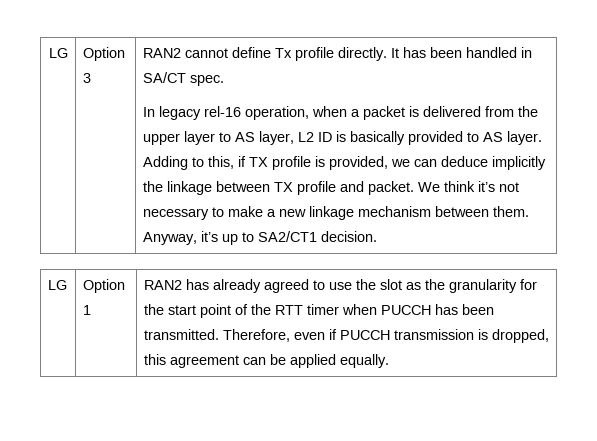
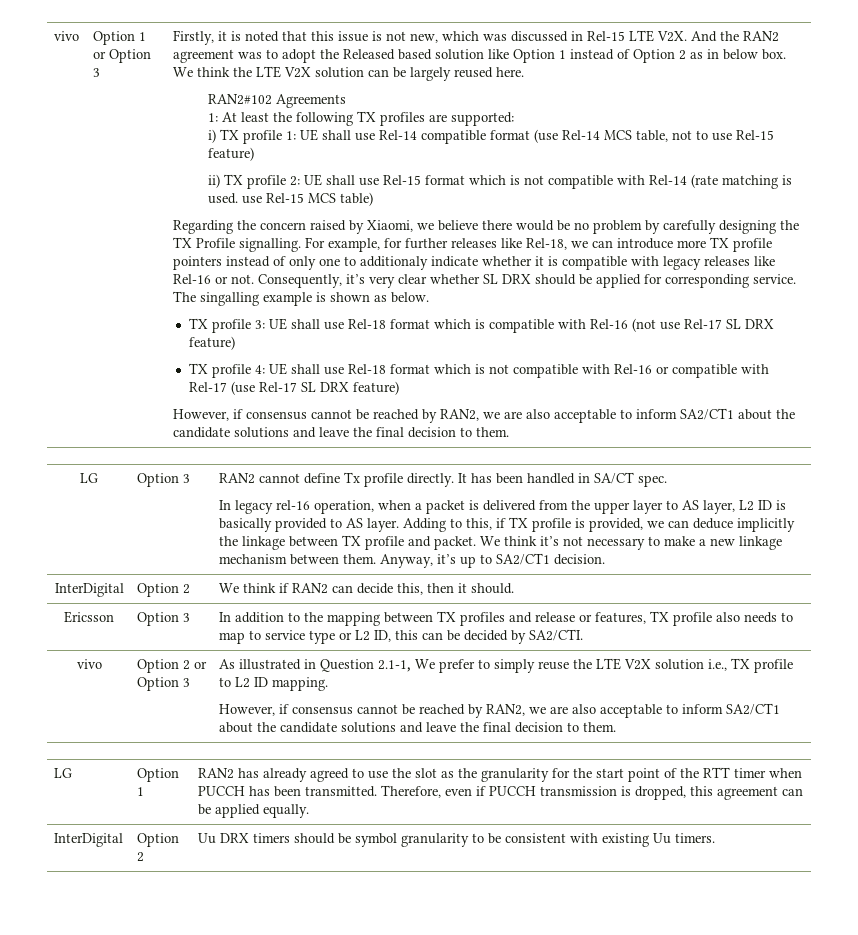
+ vivo | Option 1 or Option 3 | Firstly, it is noted that this issue is not new, which was discussed in Rel-15 LTE V2X. And the RAN2 agreement was to adopt the Released based solution like Option 1 instead of Option 2 as in below box. We think the LTE V2X solution can be largely reused here.
+ RAN2#102 Agreements
+ 1: At least the following TX profiles are supported:
+ i) TX profile 1: UE shall use Rel-14 compatible format (use Rel-14 MCS table, not to use Rel-15 feature)
+ ii) TX profile 2: UE shall use Rel-15 format which is not compatible with Rel-14 (rate matching is used. use Rel-15 MCS table)
+ Regarding the concern raised by Xiaomi, we believe there would be no problem by carefully designing the TX Profile signalling. For example, for further releases like Rel-18, we can introduce more TX profile pointers instead of only one to additionaly indicate whether it is compatible with legacy releases like Rel-16 or not. Consequently, it’s very clear whether SL DRX should be applied for corresponding service. The singalling example is shown as below.
+ TX profile 3: UE shall use Rel-18 format which is compatible with Rel-16 (not use Rel-17 SL DRX feature)
+ TX profile 4: UE shall use Rel-18 format which is not compatible with Rel-16 or compatible with Rel-17 (use Rel-17 SL DRX feature)
+ However, if consensus cannot be reached by RAN2, we are also acceptable to inform SA2/CT1 about the candidate solutions and leave the final decision to them.
+ InterDigital | Option 2 | We think if RAN2 can decide this, then it should.
+ Ericsson | Option 3 | In addition to the mapping between TX profiles and release or features, TX profile also needs to map to service type or L2 ID, this can be decided by SA2/CTI.
+ vivo | Option 2 or Option 3 | As illustrated in Question 2.1-1, We prefer to simply reuse the LTE V2X solution i.e., TX profile to L2 ID mapping.
+ However, if consensus cannot be reached by RAN2, we are also acceptable to inform SA2/CT1 about the candidate solutions and leave the final decision to them.
+ InterDigital | Option 2 | Uu DRX timers should be symbol granularity to be consistent with existing Uu timers.

